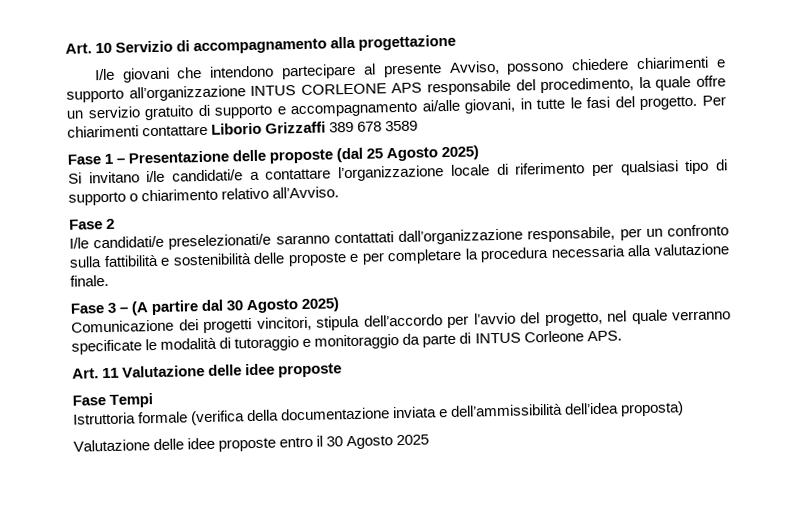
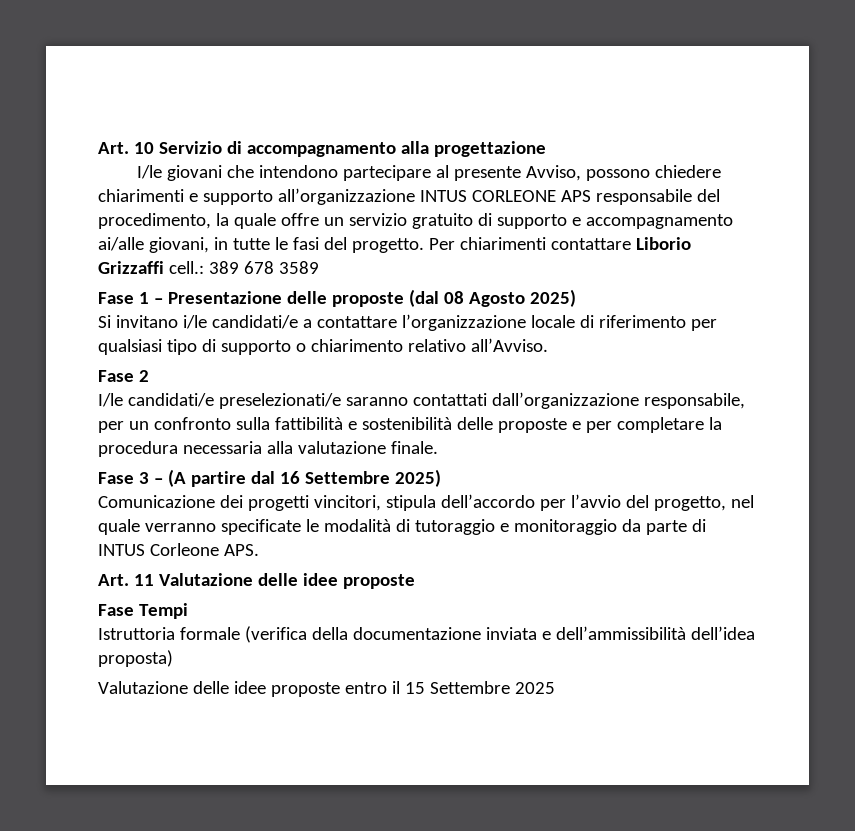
- Per chiarimenti contattare Liborio Grizzaffi 389 678 3589
+ Per chiarimenti contattare Liborio Grizzaffi cell.: 389 678 3589
- Fase 1 – Presentazione delle proposte (dal 25 Agosto 2025)
+ Fase 1 – Presentazione delle proposte (dal 08 Agosto 2025)
- Fase 3 – (A partire dal 30 Agosto 2025)
+ Fase 3 – (A partire dal 16 Settembre 2025)
- Valutazione delle idee proposte entro il 30 Agosto 2025
+ Valutazione delle idee proposte entro il 15 Settembre 2025

